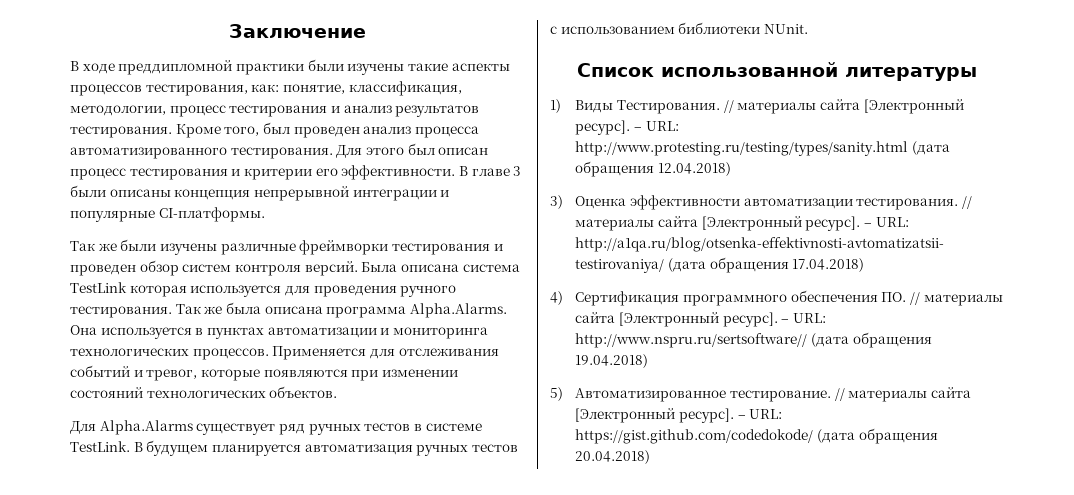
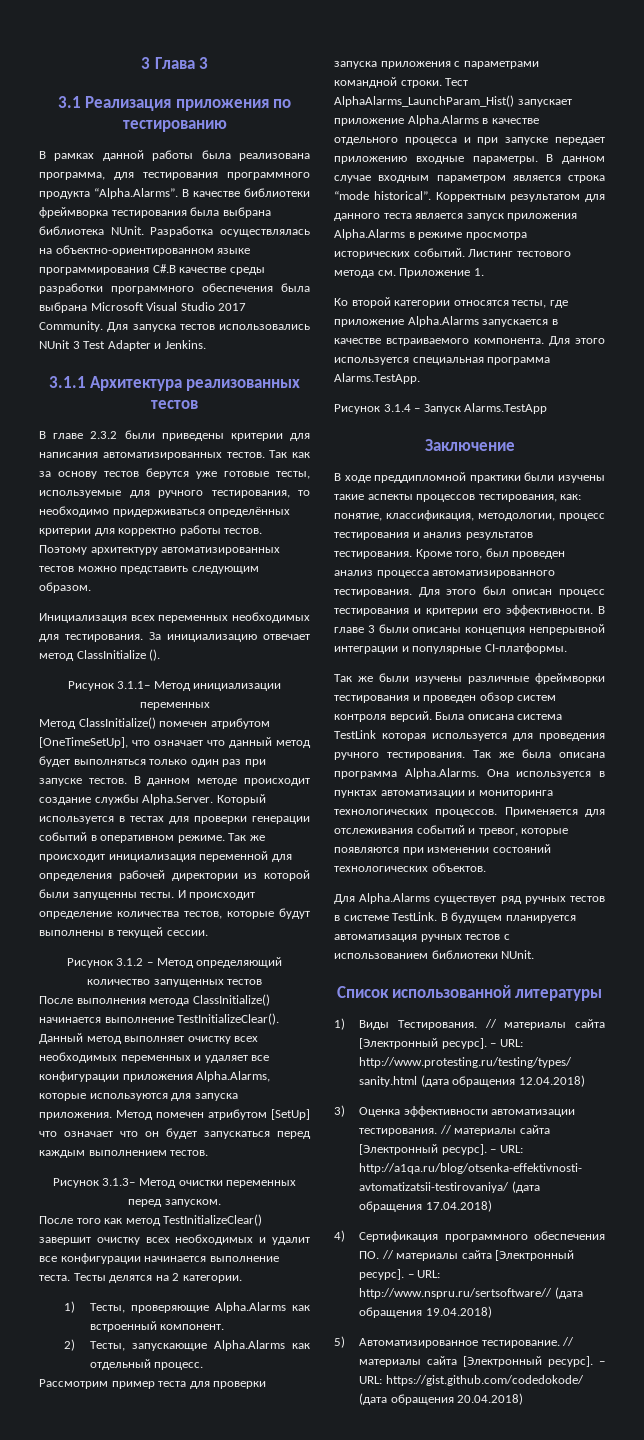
+ 3 Глава 3
+ 3.1 Реализация приложения по тестированию
+ В рамках данной работы была реализована программа, для тестирования программного продукта “Alpha.Alarms”. В качестве библиотеки фреймворка тестирования была выбрана библиотека NUnit. Разработка осуществлялась на объектно-ориентированном языке программирования C#.В качестве среды разработки программного обеспечения была выбрана Microsoft Visual Studio 2017 Сommunity. Для запуска тестов использовались NUnit 3 Test Adapter и Jenkins.
+ 3.1.1 Архитектура реализованных тестов
+ В главе 2.3.2 были приведены критерии для написания автоматизированных тестов. Так как за основу тестов берутся уже готовые тесты, используемые для ручного тестирования, то необходимо придерживаться определённых критерии для корректно работы тестов. Поэтому архитектуру автоматизированных тестов можно представить следующим образом.
+ Инициализация всех переменных необходимых для тестирования. За инициализацию отвечает метод ClassInitialize ().
+ Рисунок 3.1.1– Метод инициализации переменных
+ Метод ClassInitialize() помечен атрибутом [OneTimeSetUp], что означает что данный метод будет выполняться только один раз при запуске тестов. В данном методе происходит создание службы Alpha.Server. Который используется в тестах для проверки генерации событий в оперативном режиме. Так же происходит инициализация переменной для определения рабочей директории из которой были запущенны тесты. И происходит определение количества тестов, которые будут выполнены в текущей сессии.
+ Рисунок 3.1.2 – Метод определяющий количество запущенных тестов
+ После выполнения метода ClassInitialize() начинается выполнение TestInitializeClear(). Данный метод выполняет очистку всех необходимых переменных и удаляет все конфигурации приложения Alpha.Alarms, которые используются для запуска приложения. Метод помечен атрибутом [SetUp] что означает что он будет запускаться перед каждым выполнением тестов.
+ Рисунок 3.1.3– Метод очистки переменных перед запуском.
+ После того как метод TestInitializeClear() завершит очистку всех необходимых и удалит все конфигурации начинается выполнение теста. Тесты делятся на 2 категории.
+ 1) Тесты, проверяющие Alpha.Alarms как встроенный компонент.
+ 2) Тесты, запускающие Alpha.Alarms как отдельный процесс.
+ Рассмотрим пример теста для проверки запуска приложения с параметрами командной строки. Тест AlphaAlarms_LaunchParam_Hist() запускает приложение Alpha.Alarms в качестве отдельного процесса и при запуске передает приложению входные параметры. В данном случае входным параметром является строка “mode historical”. Корректным результатом для данного теста является запуск приложения Alpha.Alarms в режиме просмотра исторических событий. Листинг тестового метода см. Приложение 1.
+ Ко второй категории относятся тесты, где приложение Alpha.Alarms запускается в качестве встраиваемого компонента. Для этого используется специальная программа Alarms.TestApp.
+ Рисунок 3.1.4 – Запуск Alarms.TestApp

